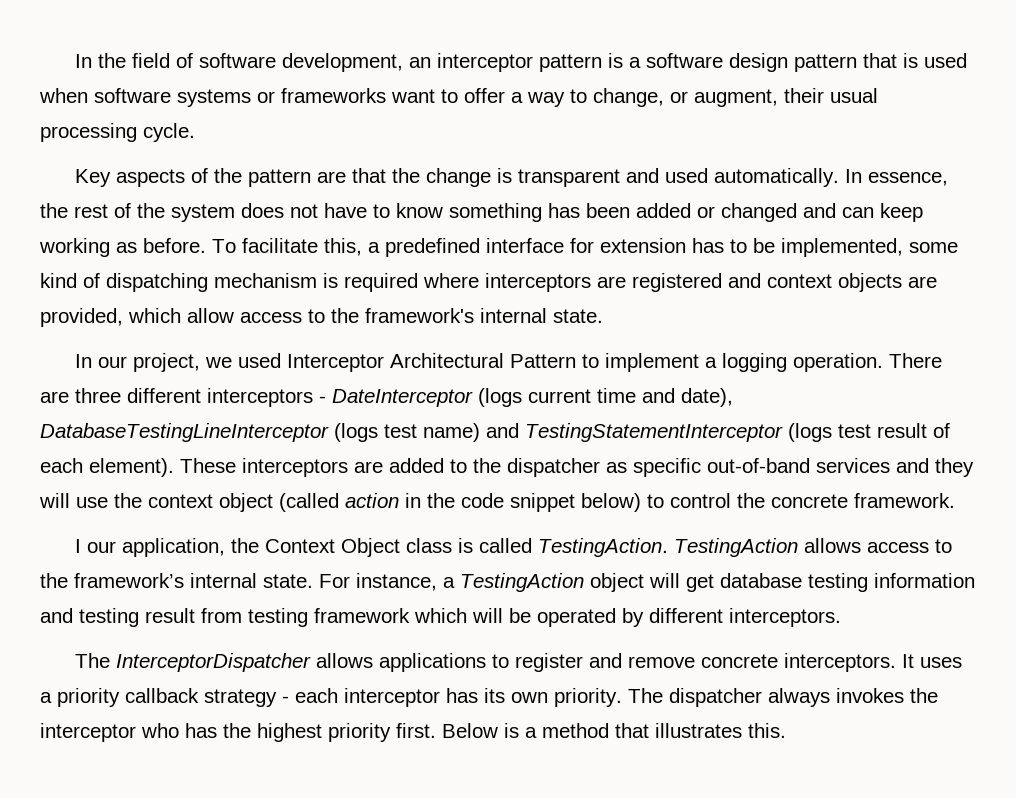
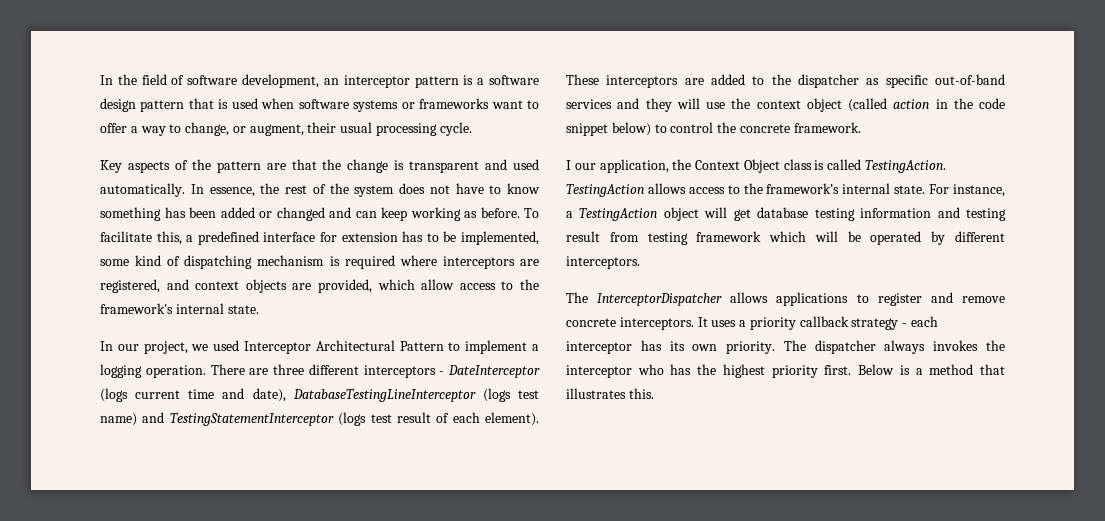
- To facilitate this, a predefined interface for extension has to be implemented, some kind of dispatching mechanism is required where interceptors are registered and context objects are provided, which allow access to the framework's internal state.
+ To facilitate this, a predefined interface for extension has to be implemented, some kind of dispatching mechanism is required where interceptors are registered, and context objects are provided, which allow access to the framework's internal state.

